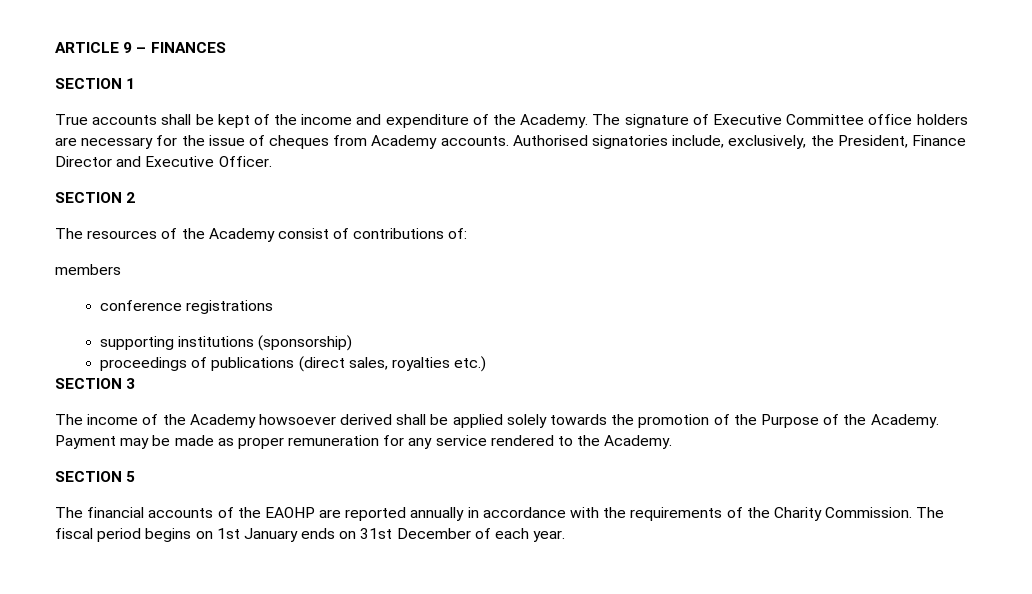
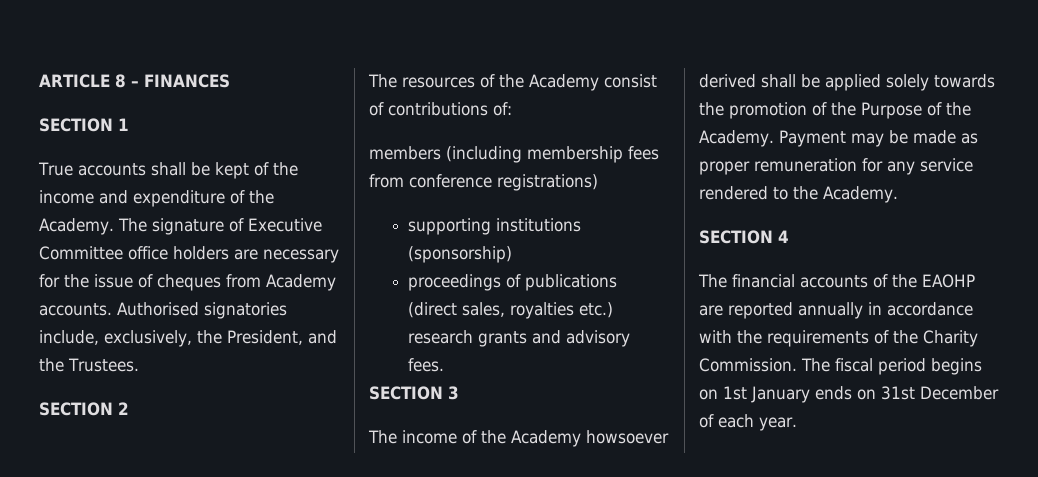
- ARTICLE 9 – FINANCES
+ ARTICLE 8 – FINANCES
- Authorised signatories include, exclusively, the President, Finance Director and Executive Officer.
+ Authorised signatories include, exclusively, the President, and the Trustees.
- members
- conference registrations
+ members (including membership fees from conference registrations)
- proceedings of publications (direct sales, royalties etc.)
+ proceedings of publications (direct sales, royalties etc.) research grants and advisory fees.
- SECTION 5
+ SECTION 4

